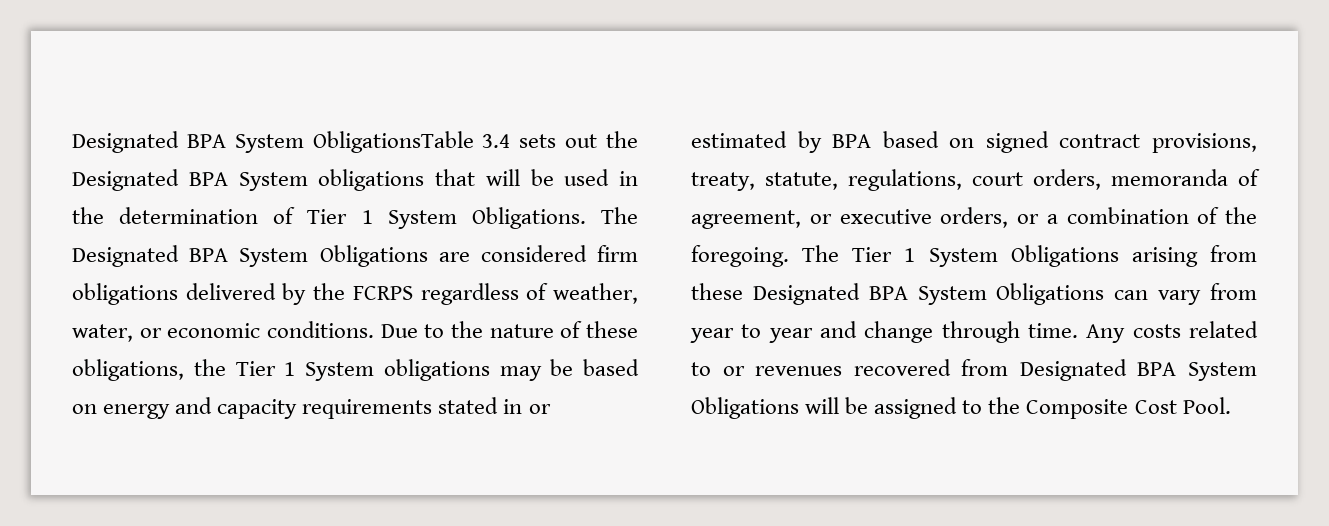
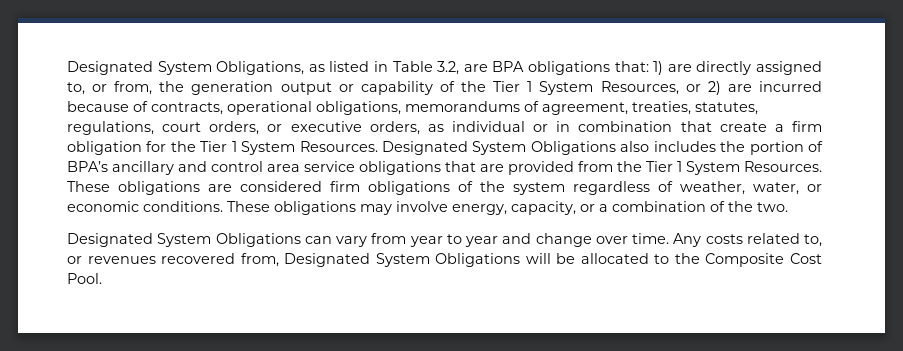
- Designated BPA System ObligationsTable 3.4 sets out the Designated BPA System obligations that will be used in the determination of Tier 1 System Obligations. The Designated BPA System Obligations are considered firm obligations delivered by the FCRPS regardless of weather, water, or economic conditions.
+ Designated System Obligations, as listed in Table 3.2, are BPA obligations that: 1) are directly assigned to, or from, the generation output or capability of the Tier 1 System Resources, or 2) are incurred because of contracts, operational obligations, memorandums of agreement, treaties, statutes, regulations, court orders, or executive orders, as individual or in combination that create a firm obligation for the Tier 1 System Resources. Designated System Obligations also includes the portion of BPA’s ancillary and control area service obligations that are provided from the Tier 1 System Resources. These obligations are considered firm obligations of the system regardless of weather, water, or economic conditions.
- Due to the nature of these obligations, the Tier 1 System obligations may be based on energy and capacity requirements stated in or estimated by BPA based on signed contract provisions, treaty, statute, regulations, court orders, memoranda of agreement, or executive orders, or a combination of the foregoing. The Tier 1 System Obligations arising from these Designated BPA System Obligations can vary from year to year and change through time.
+ These obligations may involve energy, capacity, or a combination of the two.
+ Designated System Obligations can vary from year to year and change over time.
- Any costs related to or revenues recovered from Designated BPA System Obligations will be assigned to the Composite Cost Pool.
+ Any costs related to, or revenues recovered from, Designated System Obligations will be allocated to the Composite Cost Pool.

